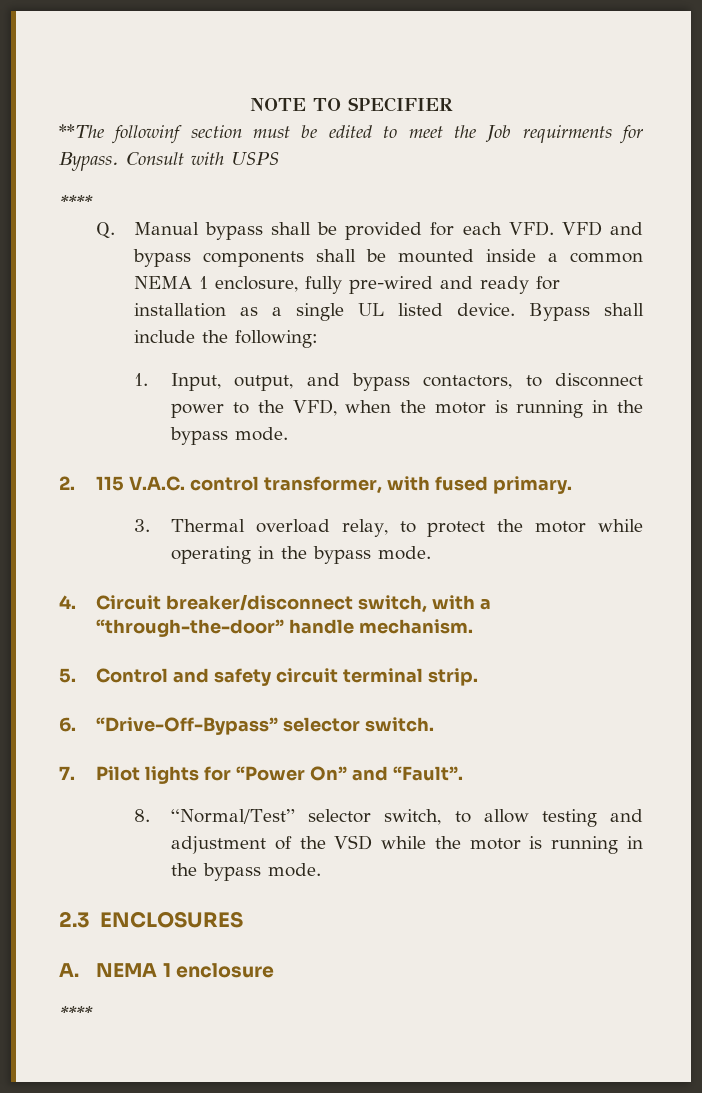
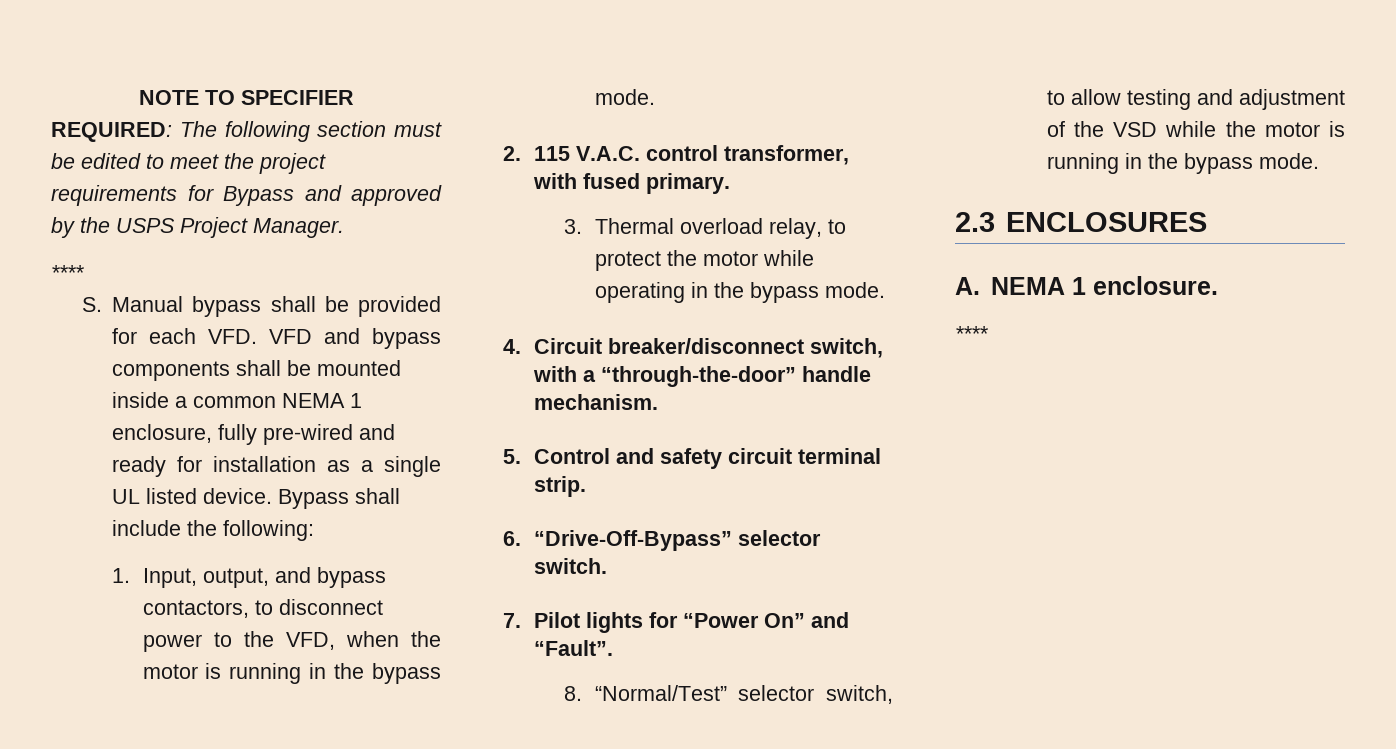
- **The followinf section must be edited to meet the Job requirments for Bypass. Consult with USPS
+ REQUIRED: The following section must be edited to meet the project requirements for Bypass and approved by the USPS Project Manager.
- Q. Manual bypass shall be provided for each VFD. VFD and bypass components shall be mounted inside a common NEMA 1 enclosure, fully pre-wired and ready for installation as a single UL listed device.
+ S. Manual bypass shall be provided for each VFD. VFD and bypass components shall be mounted inside a common NEMA 1 enclosure, fully pre-wired and ready for installation as a single UL listed device.
- A. NEMA 1 enclosure
+ A. NEMA 1 enclosure.

